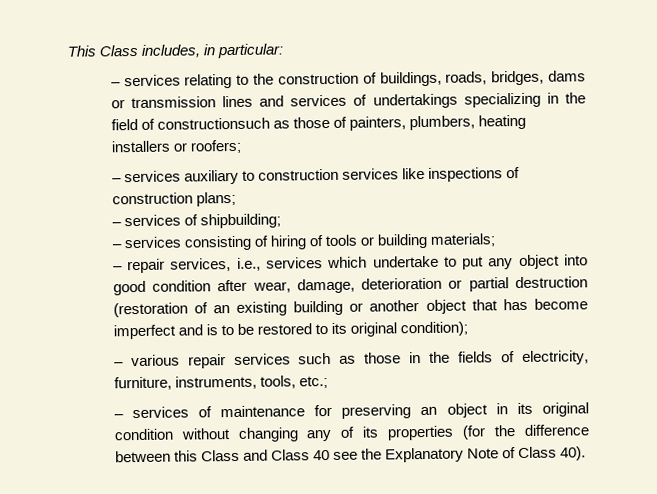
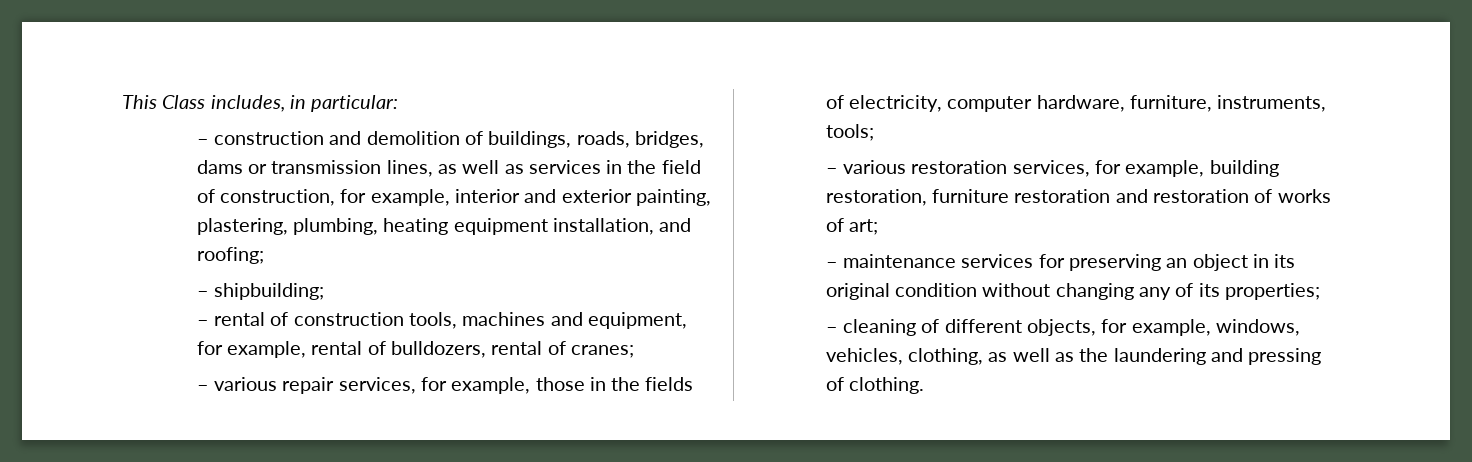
- – services relating to the construction of buildings, roads, bridges, dams or transmission lines and services of undertakings specializing in the field of constructionsuch as those of painters, plumbers, heating installers or roofers;
- – services auxiliary to construction services like inspections of construction plans;
- – services of shipbuilding;
- – services consisting of hiring of tools or building materials;
- – repair services, i.e., services which undertake to put any object into good condition after wear, damage, deterioration or partial destruction (restoration of an existing building or another object that has become imperfect and is to be restored to its original condition);
+ – construction and demolition of buildings, roads, bridges, dams or transmission lines, as well as services in the field of construction, for example, interior and exterior painting, plastering, plumbing, heating equipment installation, and roofing;
+ – shipbuilding;
+ – rental of construction tools, machines and equipment, for example, rental of bulldozers, rental of cranes;
- – various repair services such as those in the fields of electricity, furniture, instruments, tools, etc.;
- – services of maintenance for preserving an object in its original condition without changing any of its properties (for the difference between this Class and Class 40 see the Explanatory Note of Class 40).
+ – various repair services, for example, those in the fields of electricity, computer hardware, furniture, instruments, tools;
+ – various restoration services, for example, building restoration, furniture restoration and restoration of works of art;
+ – maintenance services for preserving an object in its original condition without changing any of its properties;
+ – cleaning of different objects, for example, windows, vehicles, clothing, as well as the laundering and pressing of clothing.

